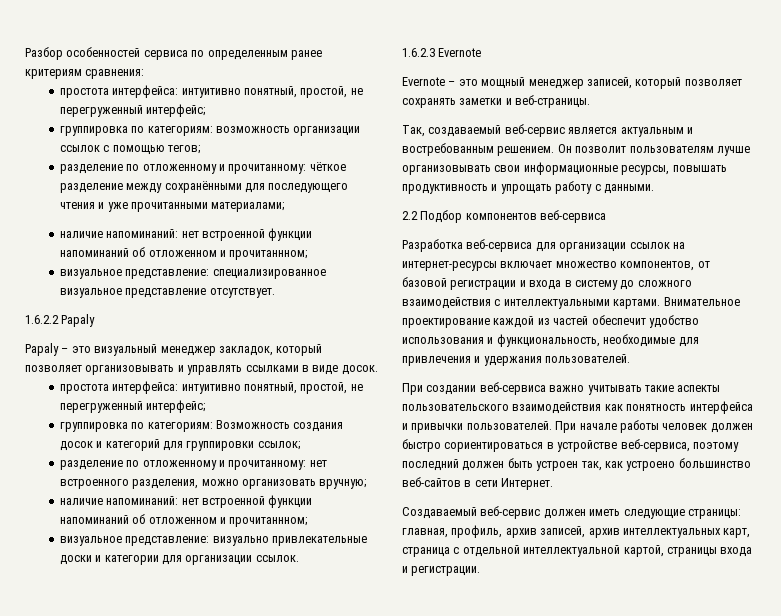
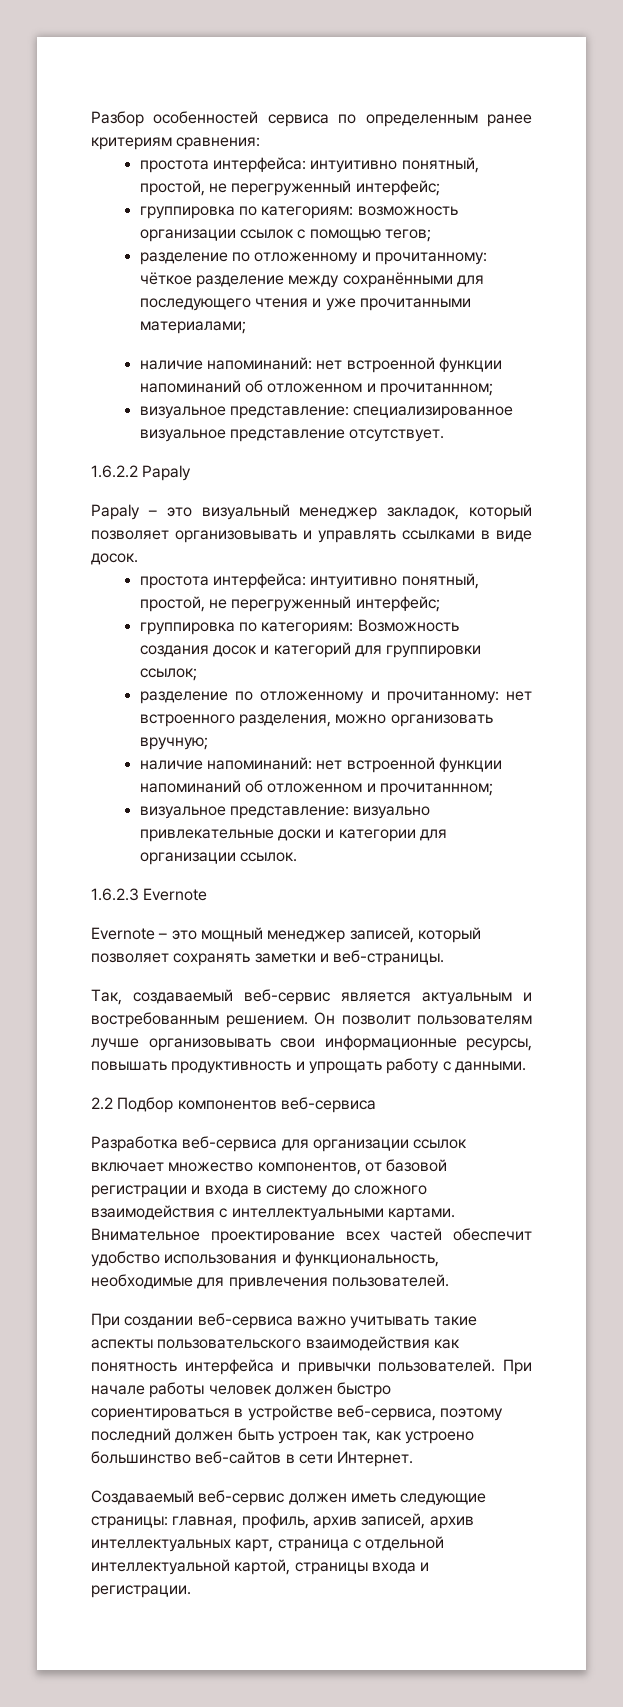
- Разработка веб-сервиса для организации ссылок на интернет-ресурсы включает множество компонентов, от базовой регистрации и входа в систему до сложного взаимодействия с интеллектуальными картами.
+ Разработка веб-сервиса для организации ссылок включает множество компонентов, от базовой регистрации и входа в систему до сложного взаимодействия с интеллектуальными картами.
- Внимательное проектирование каждой из частей обеспечит удобство использования и функциональность, необходимые для привлечения и удержания пользователей.
+ Внимательное проектирование всех частей обеспечит удобство использования и функциональность, необходимые для привлечения пользователей.

